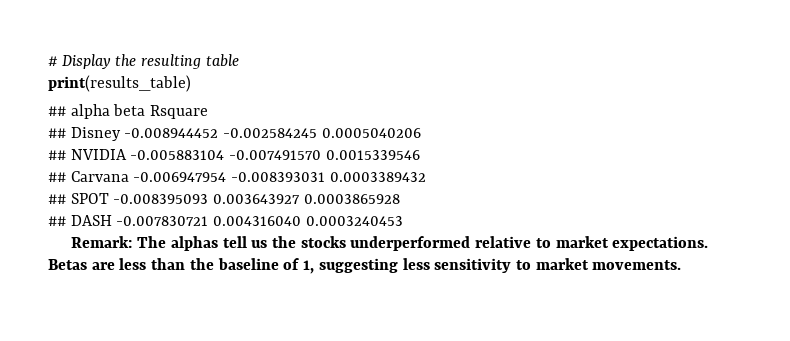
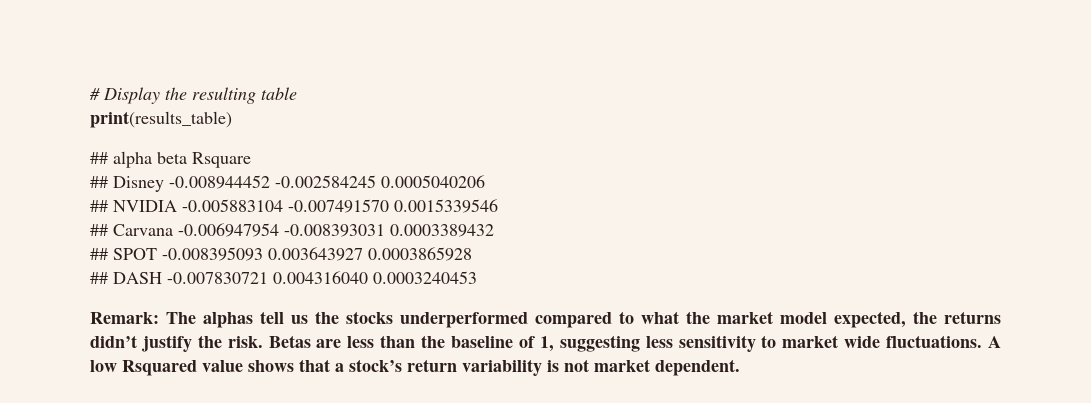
- Remark: The alphas tell us the stocks underperformed relative to market expectations.
+ Remark: The alphas tell us the stocks underperformed compared to what the market model expected, the returns didn’t justify the risk.
- Betas are less than the baseline of 1, suggesting less sensitivity to market movements.
+ Betas are less than the baseline of 1, suggesting less sensitivity to market wide fluctuations. A low Rsquared value shows that a stock’s return variability is not market dependent.

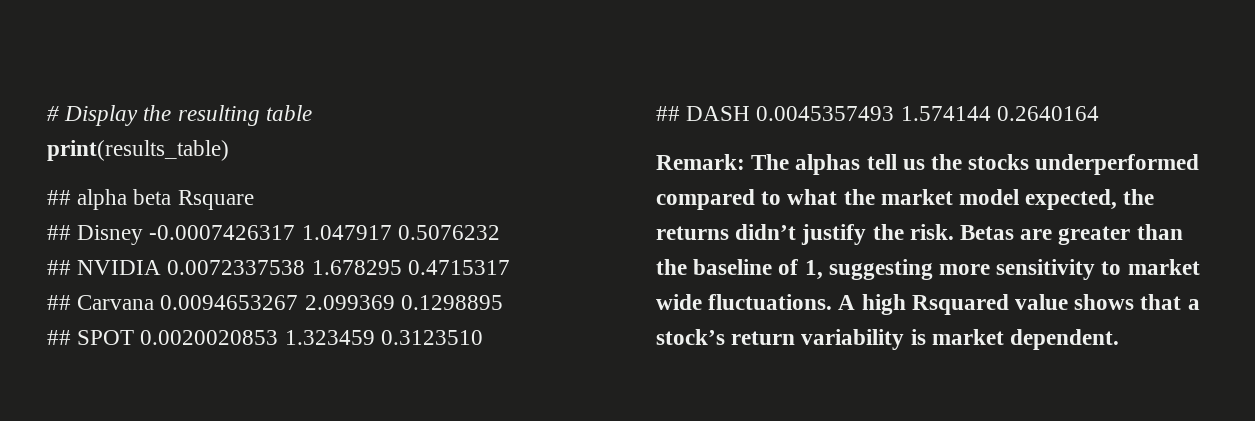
- ## Disney -0.008944452 -0.002584245 0.0005040206
+ ## Disney -0.0007426317 1.047917 0.5076232
- ## NVIDIA -0.005883104 -0.007491570 0.0015339546
+ ## NVIDIA 0.0072337538 1.678295 0.4715317
- ## Carvana -0.006947954 -0.008393031 0.0003389432
+ ## Carvana 0.0094653267 2.099369 0.1298895
- ## SPOT -0.008395093 0.003643927 0.0003865928
+ ## SPOT 0.0020020853 1.323459 0.3123510
- ## DASH -0.007830721 0.004316040 0.0003240453
+ ## DASH 0.0045357493 1.574144 0.2640164
- Betas are less than the baseline of 1, suggesting less sensitivity to market wide fluctuations.
+ Betas are greater than the baseline of 1, suggesting more sensitivity to market wide fluctuations.
- A low Rsquared value shows that a stock’s return variability is not market dependent.
+ A high Rsquared value shows that a stock’s return variability is market dependent.

